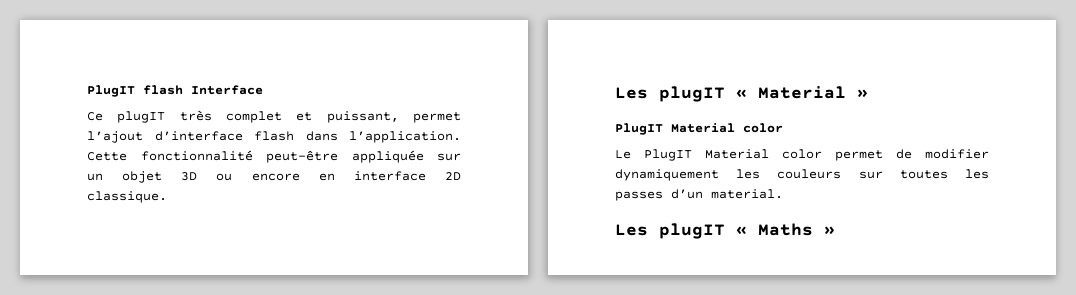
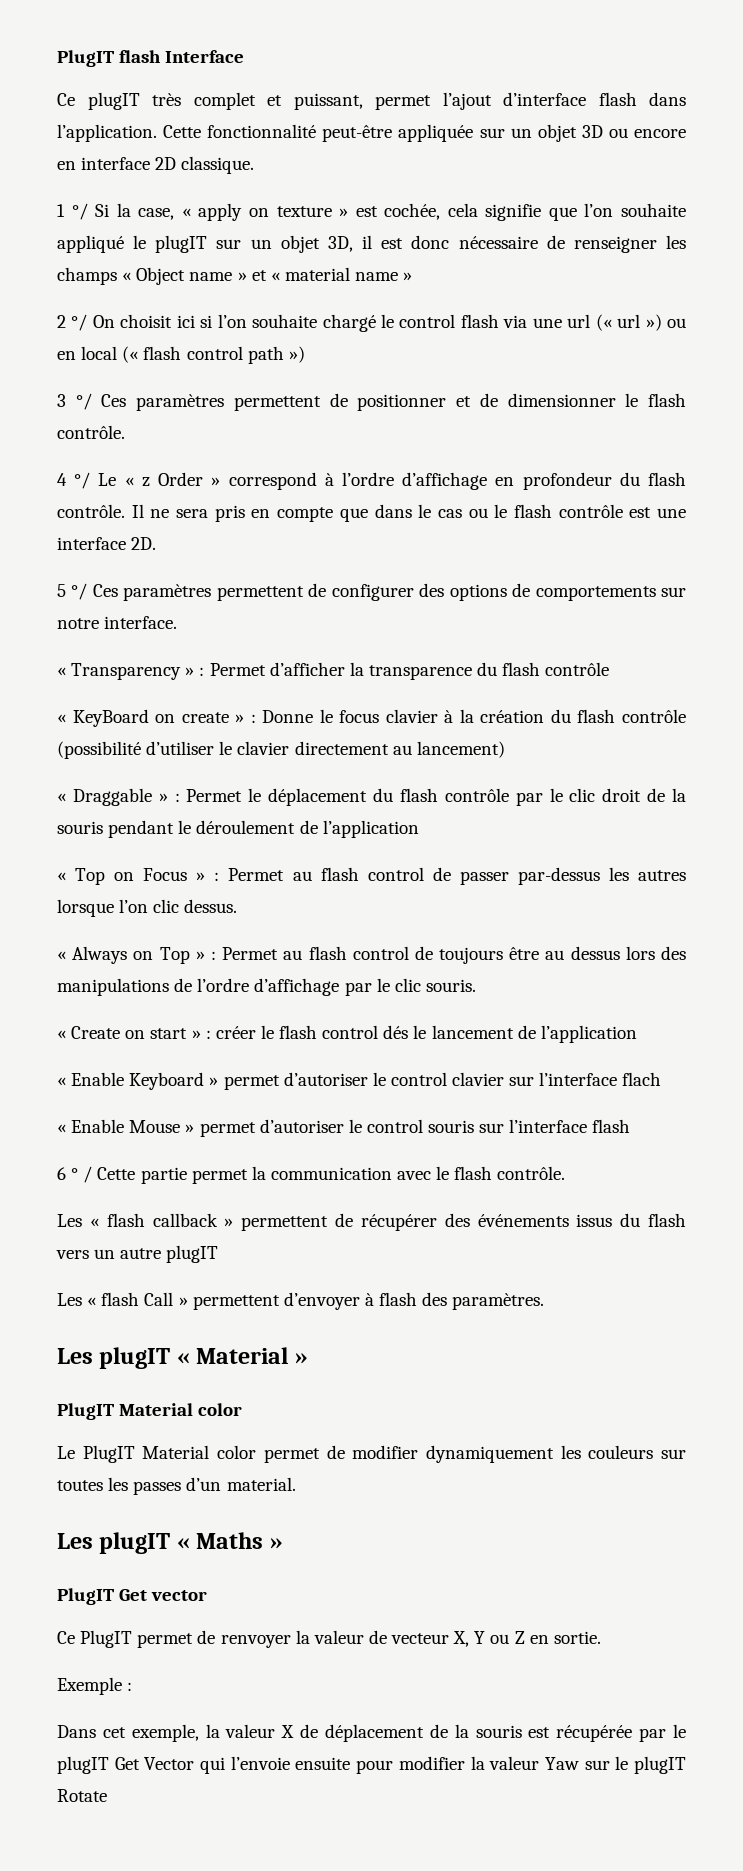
+ 1 °/ Si la case, « apply on texture » est cochée, cela signifie que l’on souhaite appliqué le plugIT sur un objet 3D, il est donc nécessaire de renseigner les champs « Object name » et « material name »
+ 2 °/ On choisit ici si l’on souhaite chargé le control flash via une url (« url ») ou en local (« flash control path »)
+ 3 °/ Ces paramètres permettent de positionner et de dimensionner le flash contrôle.
+ 4 °/ Le « z Order » correspond à l’ordre d’affichage en profondeur du flash contrôle. Il ne sera pris en compte que dans le cas ou le flash contrôle est une interface 2D.
+ 5 °/ Ces paramètres permettent de configurer des options de comportements sur notre interface.
+ « Transparency » : Permet d’afficher la transparence du flash contrôle
+ « KeyBoard on create » : Donne le focus clavier à la création du flash contrôle (possibilité d’utiliser le clavier directement au lancement)
+ « Draggable » : Permet le déplacement du flash contrôle par le clic droit de la souris pendant le déroulement de l’application
+ « Top on Focus » : Permet au flash control de passer par-dessus les autres lorsque l’on clic dessus.
+ « Always on Top » : Permet au flash control de toujours être au dessus lors des manipulations de l’ordre d’affichage par le clic souris.
+ « Create on start » : créer le flash control dés le lancement de l’application
+ « Enable Keyboard » permet d’autoriser le control clavier sur l’interface flach
+ « Enable Mouse » permet d’autoriser le control souris sur l’interface flash
+ 6 ° / Cette partie permet la communication avec le flash contrôle.
+ Les « flash callback » permettent de récupérer des événements issus du flash vers un autre plugIT
+ Les « flash Call » permettent d’envoyer à flash des paramètres.
+ PlugIT Get vector
+ Ce PlugIT permet de renvoyer la valeur de vecteur X, Y ou Z en sortie.
+ Exemple :
+ Dans cet exemple, la valeur X de déplacement de la souris est récupérée par le plugIT Get Vector qui l’envoie ensuite pour modifier la valeur Yaw sur le plugIT Rotate

